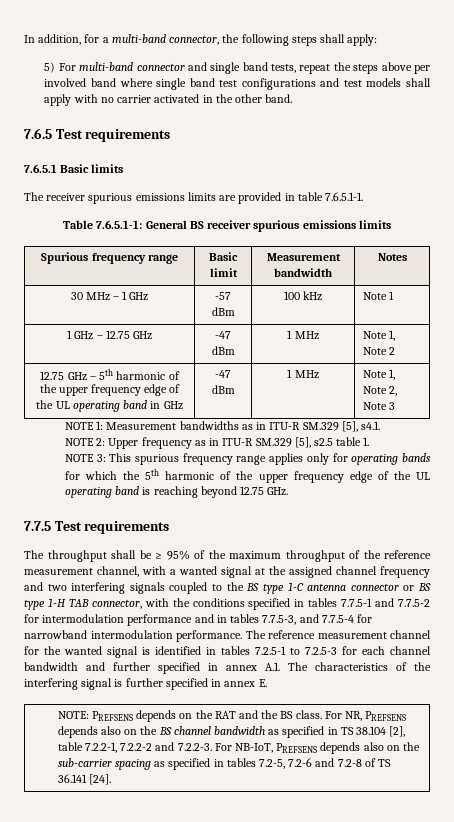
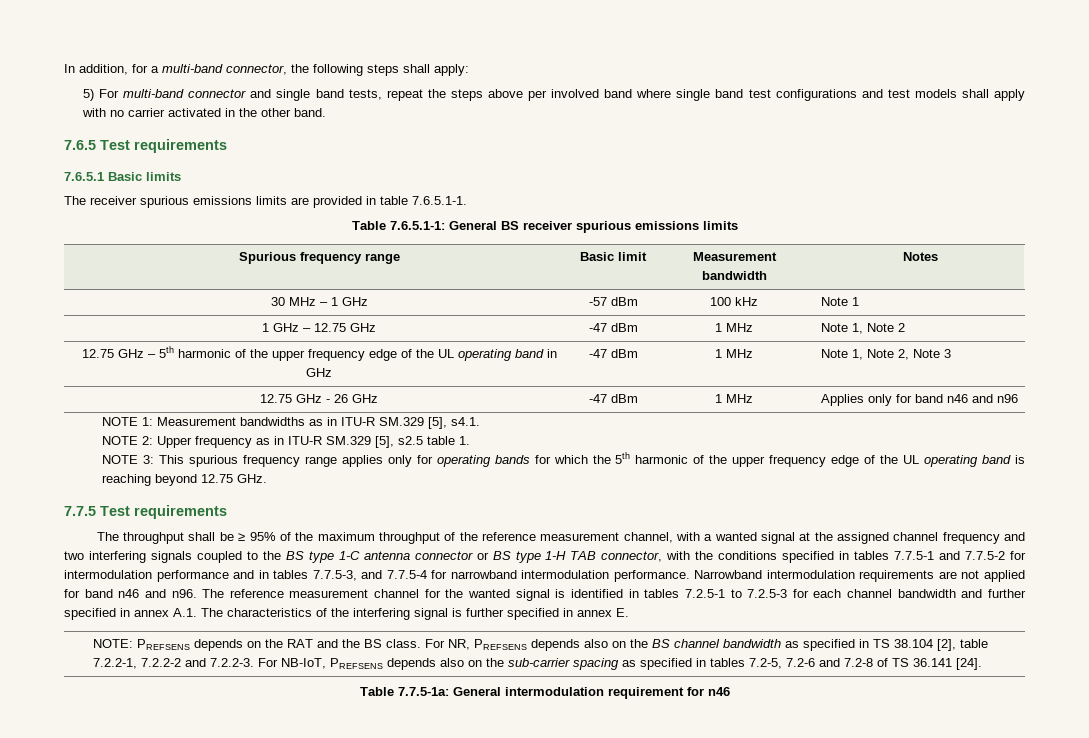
+ 12.75 GHz - 26 GHz | -47 dBm | 1 MHz | Applies only for band n46 and n96
+ Narrowband intermodulation requirements are not applied for band n46 and n96.
+ Table 7.7.5-1a: General intermodulation requirement for n46

